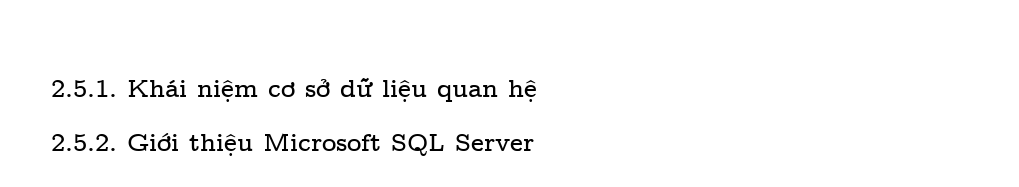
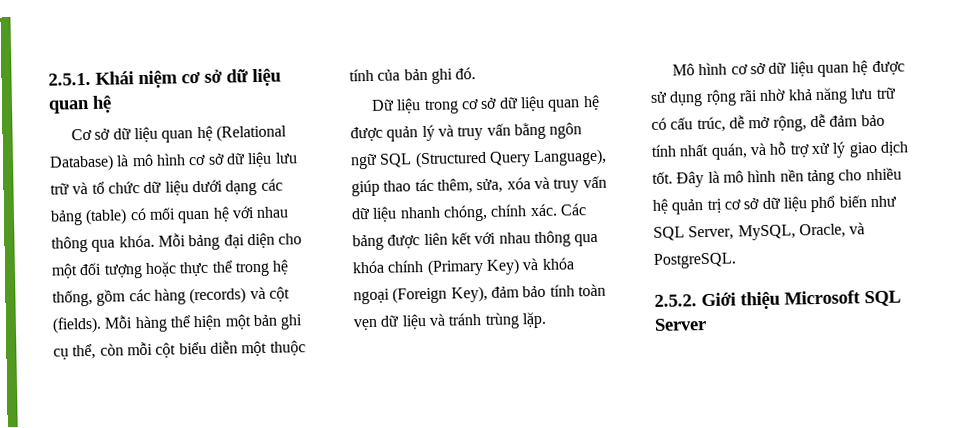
+ Cơ sở dữ liệu quan hệ (Relational Database) là mô hình cơ sở dữ liệu lưu trữ và tổ chức dữ liệu dưới dạng các bảng (table) có mối quan hệ với nhau thông qua khóa. Mỗi bảng đại diện cho một đối tượng hoặc thực thể trong hệ thống, gồm các hàng (records) và cột (fields). Mỗi hàng thể hiện một bản ghi cụ thể, còn mỗi cột biểu diễn một thuộc tính của bản ghi đó.
+ Dữ liệu trong cơ sở dữ liệu quan hệ được quản lý và truy vấn bằng ngôn ngữ SQL (Structured Query Language), giúp thao tác thêm, sửa, xóa và truy vấn dữ liệu nhanh chóng, chính xác. Các bảng được liên kết với nhau thông qua khóa chính (Primary Key) và khóa ngoại (Foreign Key), đảm bảo tính toàn vẹn dữ liệu và tránh trùng lặp.
+ Mô hình cơ sở dữ liệu quan hệ được sử dụng rộng rãi nhờ khả năng lưu trữ có cấu trúc, dễ mở rộng, dễ đảm bảo tính nhất quán, và hỗ trợ xử lý giao dịch tốt. Đây là mô hình nền tảng cho nhiều hệ quản trị cơ sở dữ liệu phổ biến như SQL Server, MySQL, Oracle, và PostgreSQL.

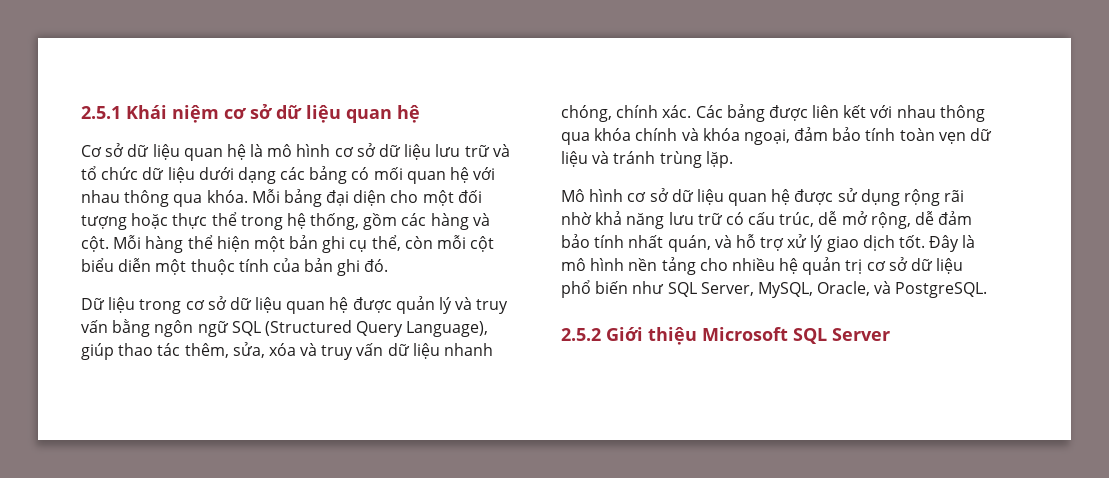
- 2.5.1. Khái niệm cơ sở dữ liệu quan hệ
+ 2.5.1 Khái niệm cơ sở dữ liệu quan hệ
- Cơ sở dữ liệu quan hệ (Relational Database) là mô hình cơ sở dữ liệu lưu trữ và tổ chức dữ liệu dưới dạng các bảng (table) có mối quan hệ với nhau thông qua khóa.
+ Cơ sở dữ liệu quan hệ là mô hình cơ sở dữ liệu lưu trữ và tổ chức dữ liệu dưới dạng các bảng có mối quan hệ với nhau thông qua khóa.
- Mỗi bảng đại diện cho một đối tượng hoặc thực thể trong hệ thống, gồm các hàng (records) và cột (fields).
+ Mỗi bảng đại diện cho một đối tượng hoặc thực thể trong hệ thống, gồm các hàng và cột.
- Các bảng được liên kết với nhau thông qua khóa chính (Primary Key) và khóa ngoại (Foreign Key), đảm bảo tính toàn vẹn dữ liệu và tránh trùng lặp.
+ Các bảng được liên kết với nhau thông qua khóa chính và khóa ngoại, đảm bảo tính toàn vẹn dữ liệu và tránh trùng lặp.
- 2.5.2. Giới thiệu Microsoft SQL Server
+ 2.5.2 Giới thiệu Microsoft SQL Server

